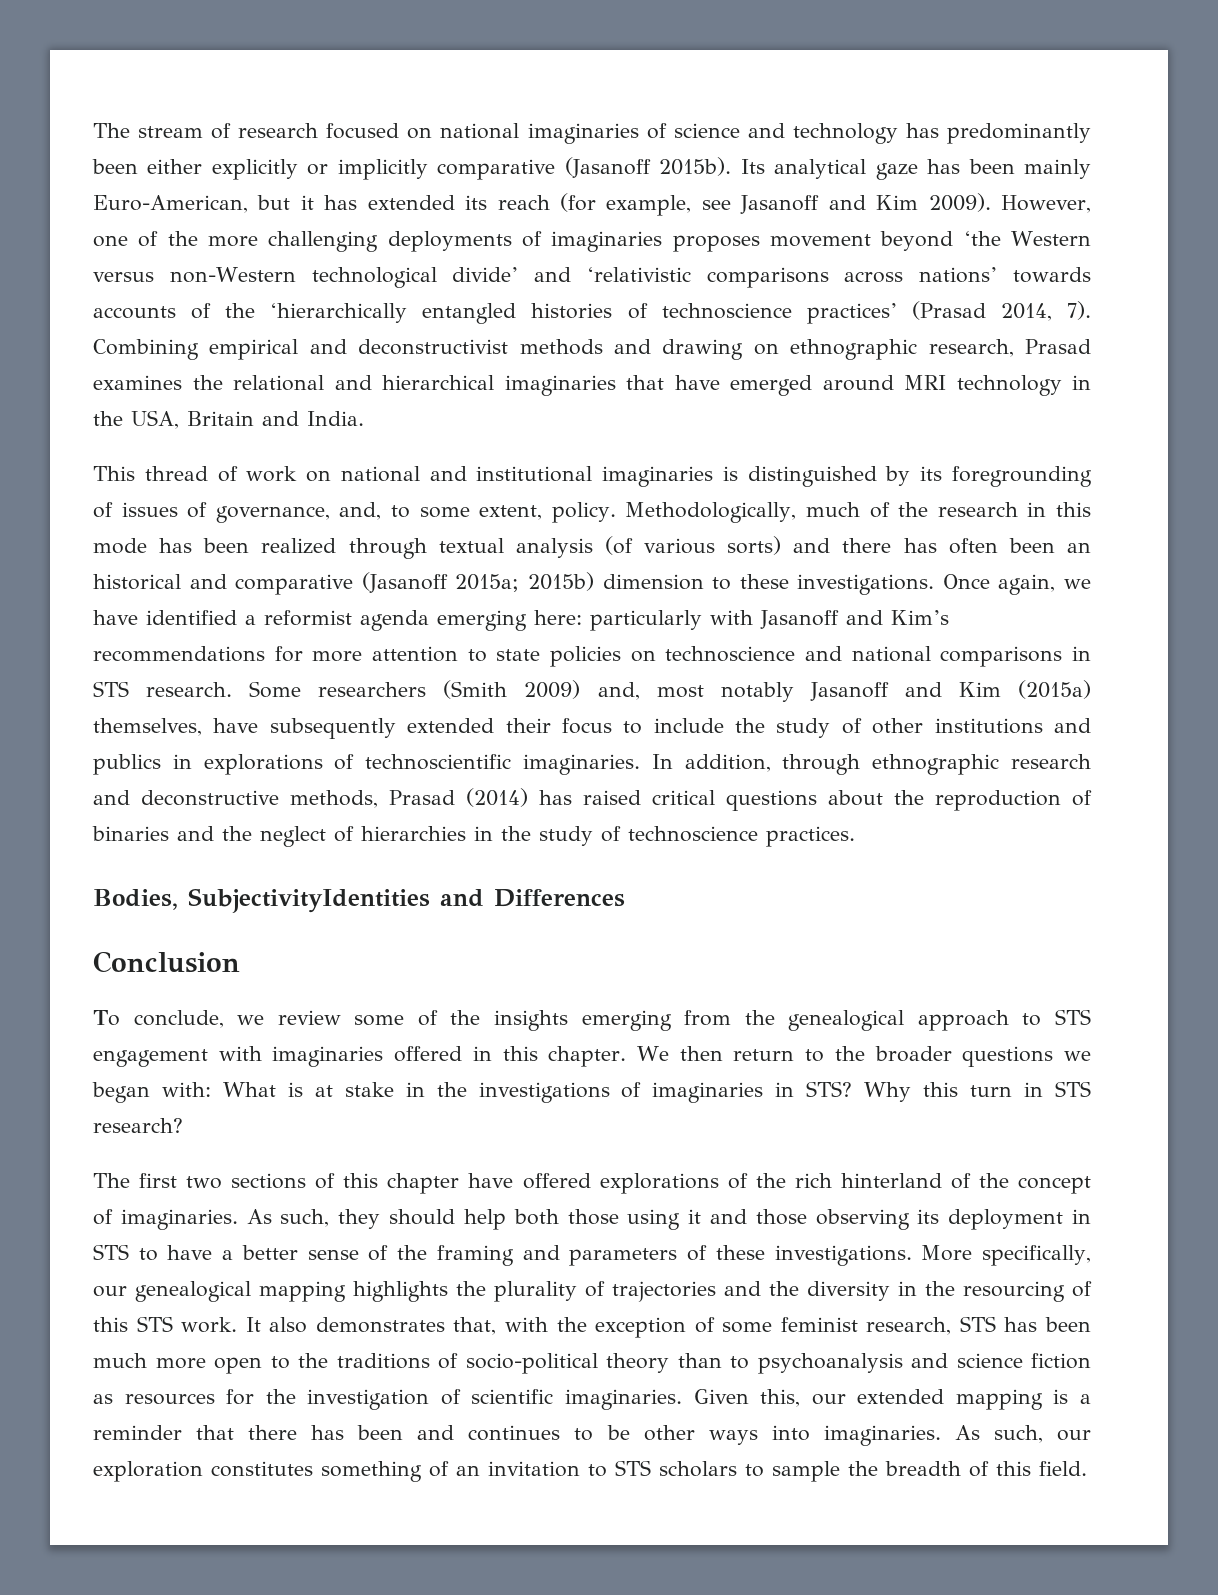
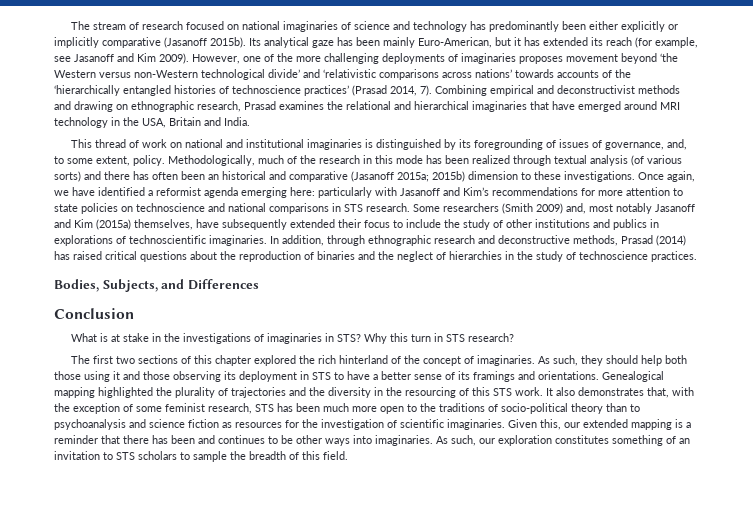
- Bodies, SubjectivityIdentities and Differences
+ Bodies, Subjects, and Differences
- To conclude, we review some of the insights emerging from the genealogical approach to STS engagement with imaginaries offered in this chapter. We then return to the broader questions we began with: What is at stake in the investigations of imaginaries in STS?
+ What is at stake in the investigations of imaginaries in STS?
- The first two sections of this chapter have offered explorations of the rich hinterland of the concept of imaginaries.
+ The first two sections of this chapter explored the rich hinterland of the concept of imaginaries.
- As such, they should help both those using it and those observing its deployment in STS to have a better sense of the framing and parameters of these investigations. More specifically, our genealogical mapping highlights the plurality of trajectories and the diversity in the resourcing of this STS work.
+ As such, they should help both those using it and those observing its deployment in STS to have a better sense of its framings and orientations. Genealogical mapping highlighted the plurality of trajectories and the diversity in the resourcing of this STS work.

